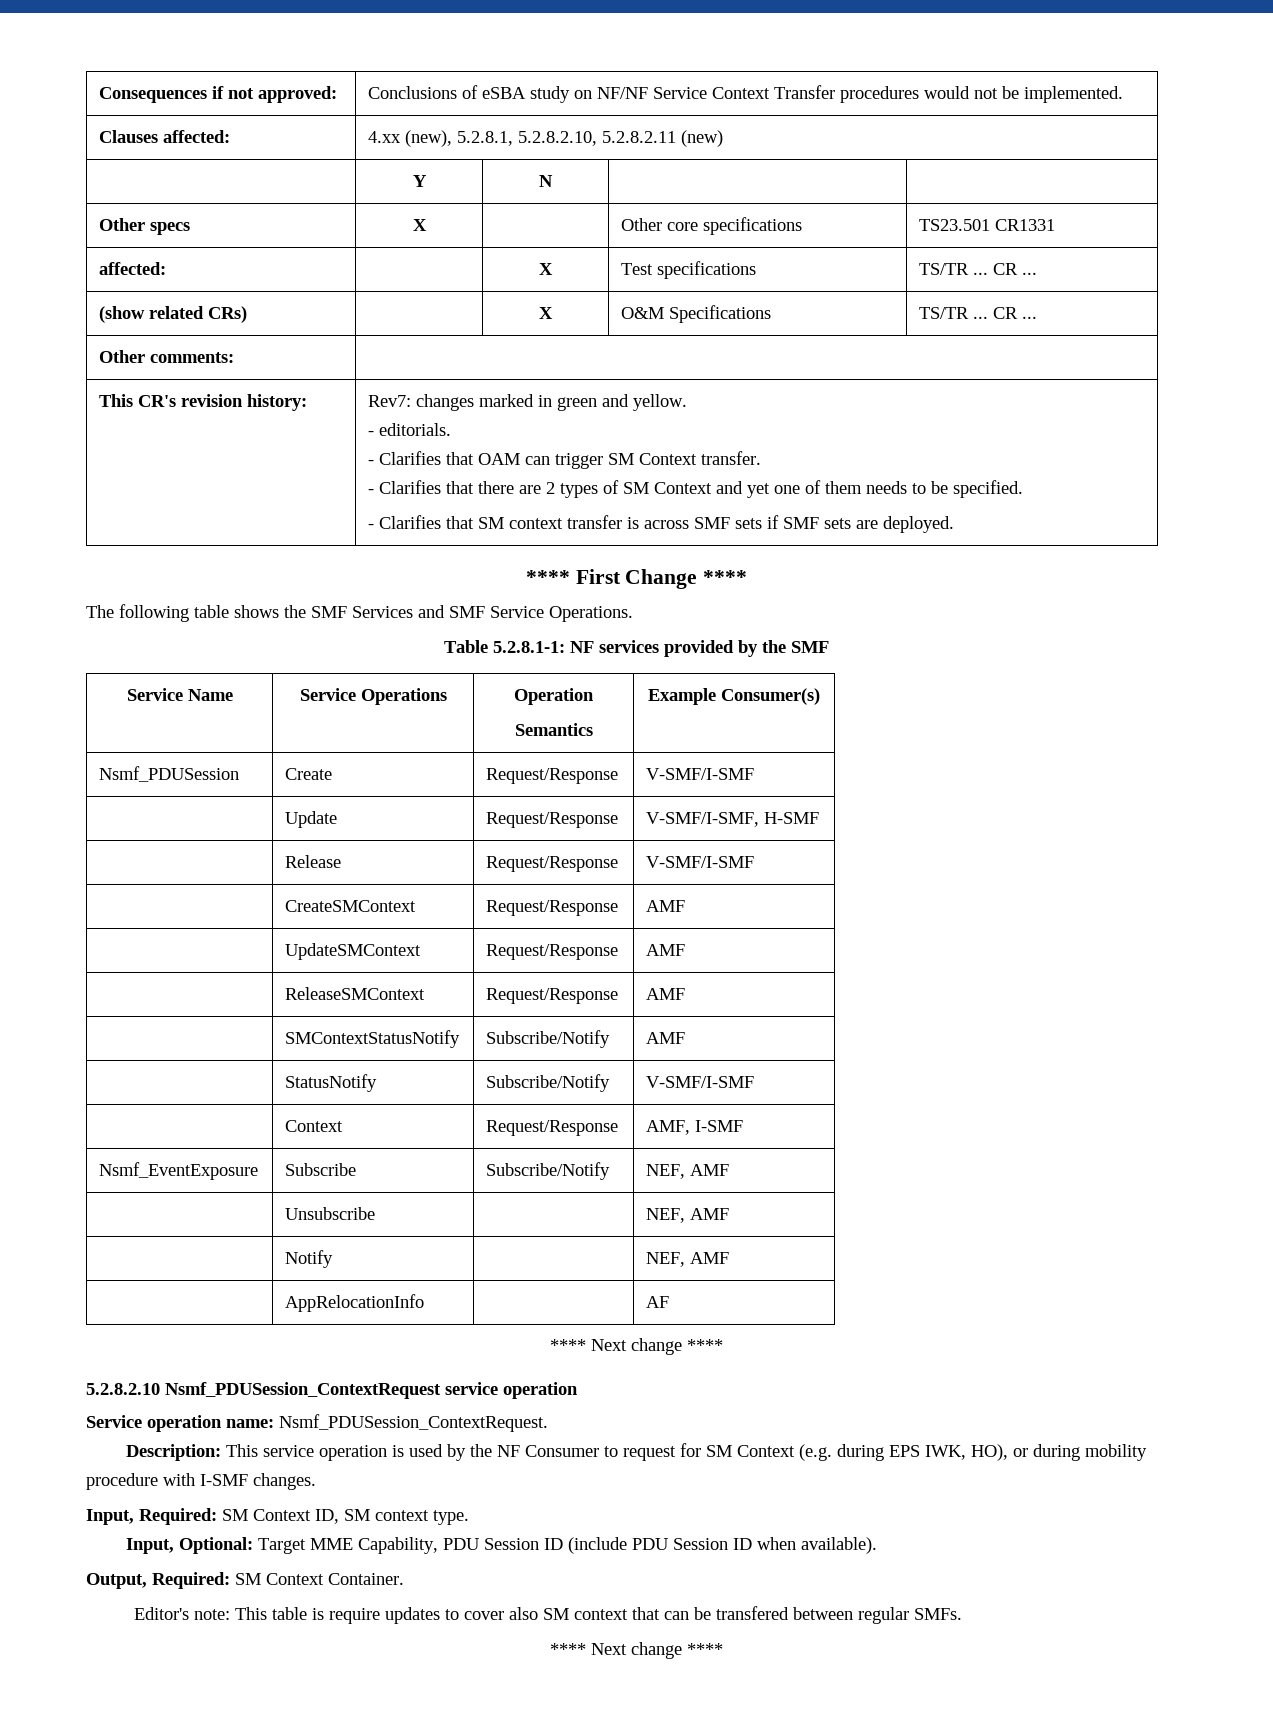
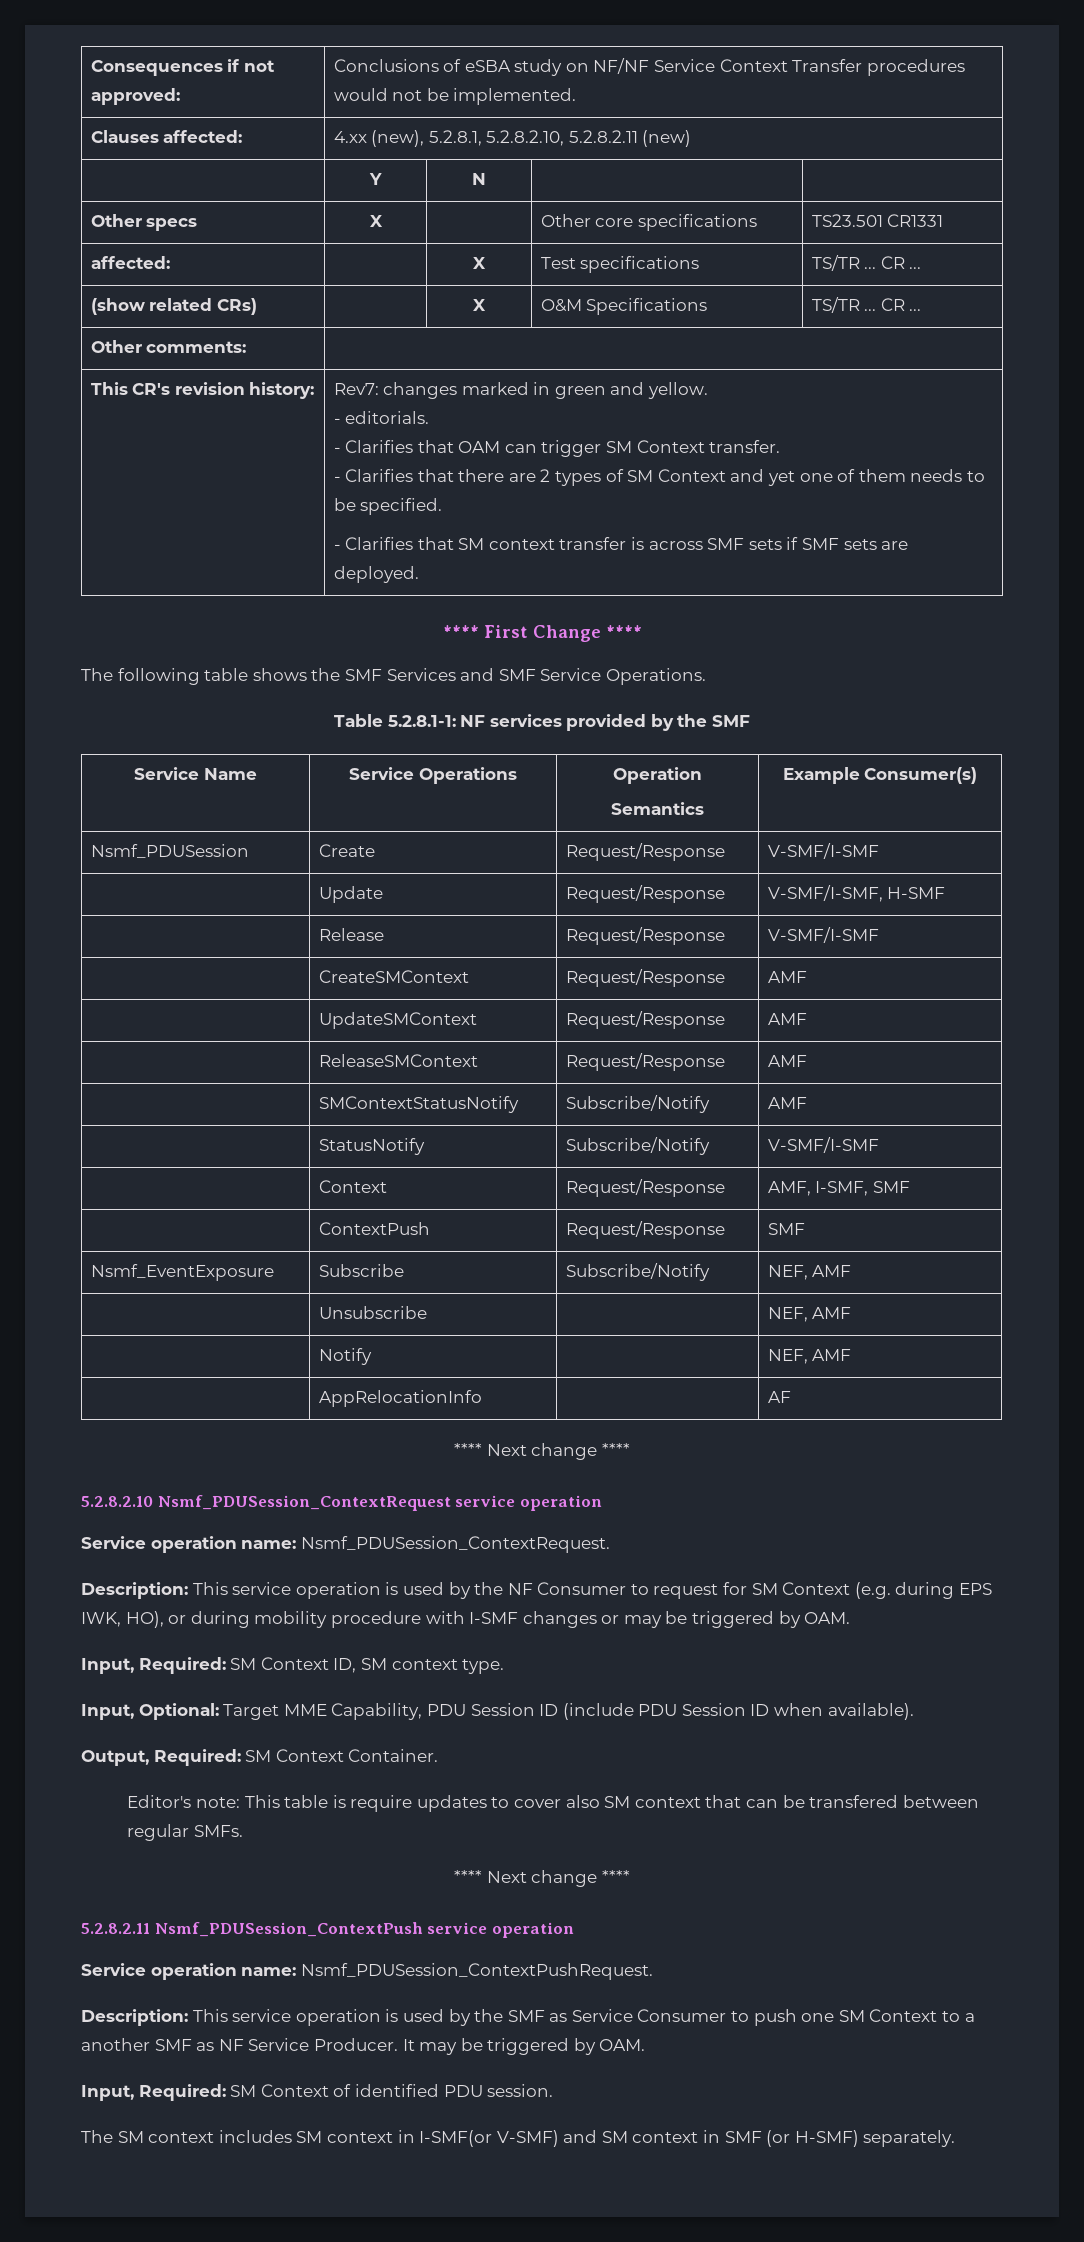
- | Context | Request/Response | AMF, I-SMF
+ | Context | Request/Response | AMF, I-SMF, SMF
+ | ContextPush | Request/Response | SMF
- Description: This service operation is used by the NF Consumer to request for SM Context (e.g. during EPS IWK, HO), or during mobility procedure with I-SMF changes.
+ Description: This service operation is used by the NF Consumer to request for SM Context (e.g. during EPS IWK, HO), or during mobility procedure with I-SMF changes or may be triggered by OAM.
+ 5.2.8.2.11 Nsmf_PDUSession_ContextPush service operation
+ Service operation name: Nsmf_PDUSession_ContextPushRequest.
+ Description: This service operation is used by the SMF as Service Consumer to push one SM Context to a another SMF as NF Service Producer. It may be triggered by OAM.
+ Input, Required: SM Context of identified PDU session.
+ The SM context includes SM context in I-SMF(or V-SMF) and SM context in SMF (or H-SMF) separately.

